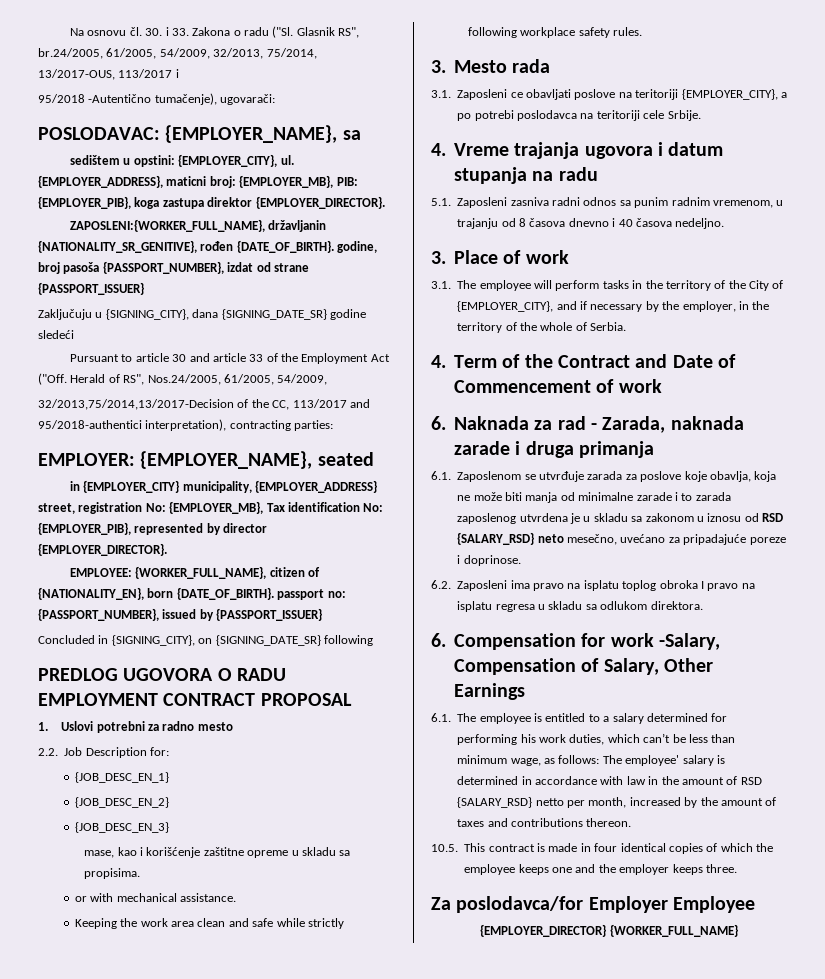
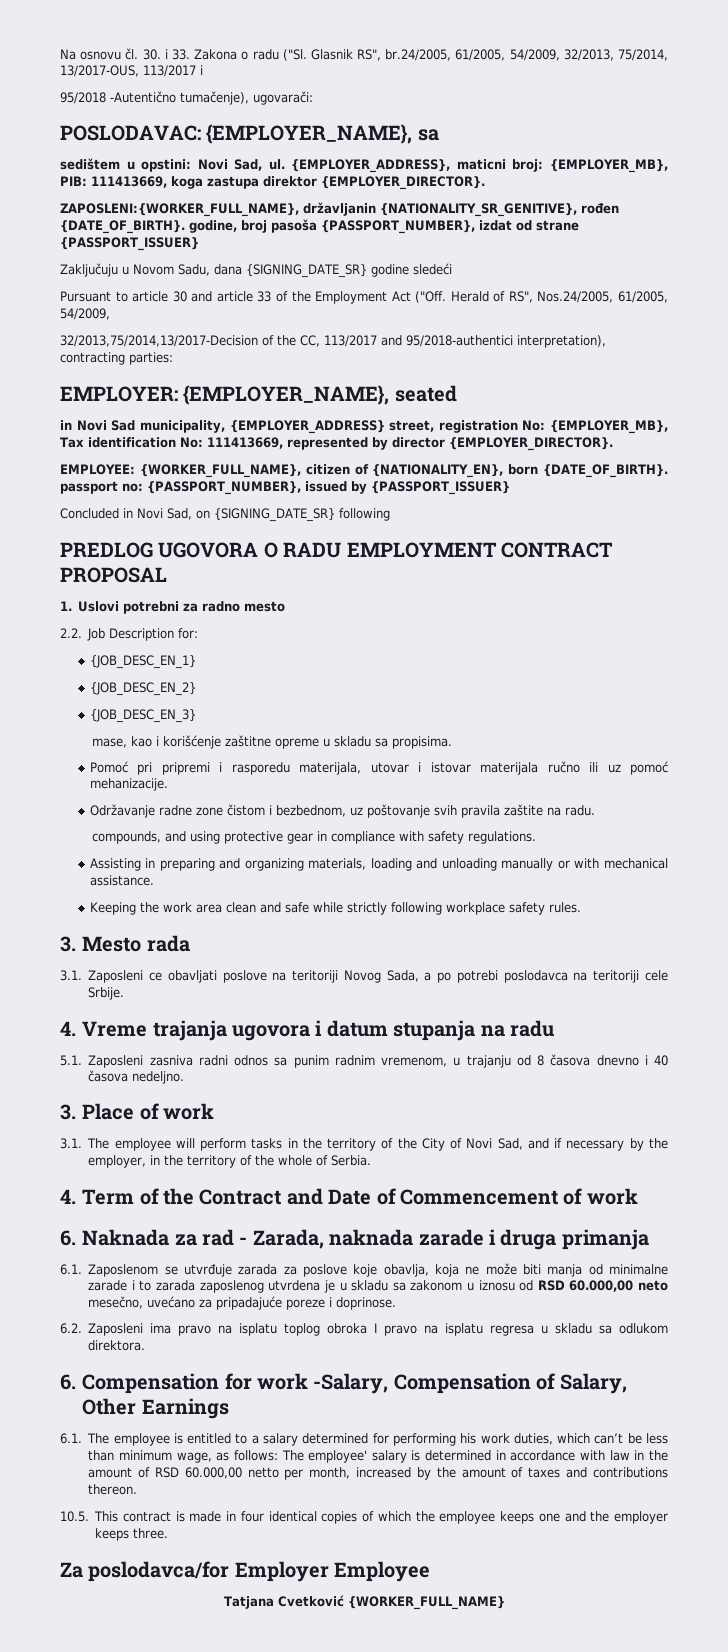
- sedištem u opstini: {EMPLOYER_CITY}, ul.
+ sedištem u opstini: Novi Sad, ul.
- {EMPLOYER_ADDRESS}, maticni broj: {EMPLOYER_MB}, PIB: {EMPLOYER_PIB}, koga zastupa direktor {EMPLOYER_DIRECTOR}.
+ {EMPLOYER_ADDRESS}, maticni broj: {EMPLOYER_MB}, PIB: 111413669, koga zastupa direktor {EMPLOYER_DIRECTOR}.
- Zaključuju u {SIGNING_CITY}, dana {SIGNING_DATE_SR} godine sledeći
+ Zaključuju u Novom Sadu, dana {SIGNING_DATE_SR} godine sledeći
- in {EMPLOYER_CITY} municipality, {EMPLOYER_ADDRESS} street, registration No: {EMPLOYER_MB}, Tax identification No: {EMPLOYER_PIB}, represented by director {EMPLOYER_DIRECTOR}.
+ in Novi Sad municipality, {EMPLOYER_ADDRESS} street, registration No: {EMPLOYER_MB}, Tax identification No: 111413669, represented by director {EMPLOYER_DIRECTOR}.
- Concluded in {SIGNING_CITY}, on {SIGNING_DATE_SR} following
+ Concluded in Novi Sad, on {SIGNING_DATE_SR} following
- or with mechanical assistance.
+ Pomoć pri pripremi i rasporedu materijala, utovar i istovar materijala ručno ili uz pomoć mehanizacije.
+ Održavanje radne zone čistom i bezbednom, uz poštovanje svih pravila zaštite na radu.
+ compounds, and using protective gear in compliance with safety regulations.
+ Assisting in preparing and organizing materials, loading and unloading manually or with mechanical assistance.
- 3.1. Zaposleni ce obavljati poslove na teritoriji {EMPLOYER_CITY}, a po potrebi poslodavca na teritoriji cele Srbije.
+ 3.1. Zaposleni ce obavljati poslove na teritoriji Novog Sada, a po potrebi poslodavca na teritoriji cele Srbije.
- 3.1. The employee will perform tasks in the territory of the City of {EMPLOYER_CITY}, and if necessary by the employer, in the territory of the whole of Serbia.
+ 3.1. The employee will perform tasks in the territory of the City of Novi Sad, and if necessary by the employer, in the territory of the whole of Serbia.
- 6.1. Zaposlenom se utvrđuje zarada za poslove koje obavlja, koja ne može biti manja od minimalne zarade i to zarada zaposlenog utvrdena je u skladu sa zakonom u iznosu od RSD {SALARY_RSD} neto mesečno, uvećano za pripadajuće poreze i doprinose.
+ 6.1. Zaposlenom se utvrđuje zarada za poslove koje obavlja, koja ne može biti manja od minimalne zarade i to zarada zaposlenog utvrdena je u skladu sa zakonom u iznosu od RSD 60.000,00 neto mesečno, uvećano za pripadajuće poreze i doprinose.
- 6.1. The employee is entitled to a salary determined for performing his work duties, which can’t be less than minimum wage, as follows: The employee' salary is determined in accordance with law in the amount of RSD {SALARY_RSD} netto per month, increased by the amount of taxes and contributions thereon.
+ 6.1. The employee is entitled to a salary determined for performing his work duties, which can’t be less than minimum wage, as follows: The employee' salary is determined in accordance with law in the amount of RSD 60.000,00 netto per month, increased by the amount of taxes and contributions thereon.
- {EMPLOYER_DIRECTOR} {WORKER_FULL_NAME}
+ Tatjana Cvetković {WORKER_FULL_NAME}

